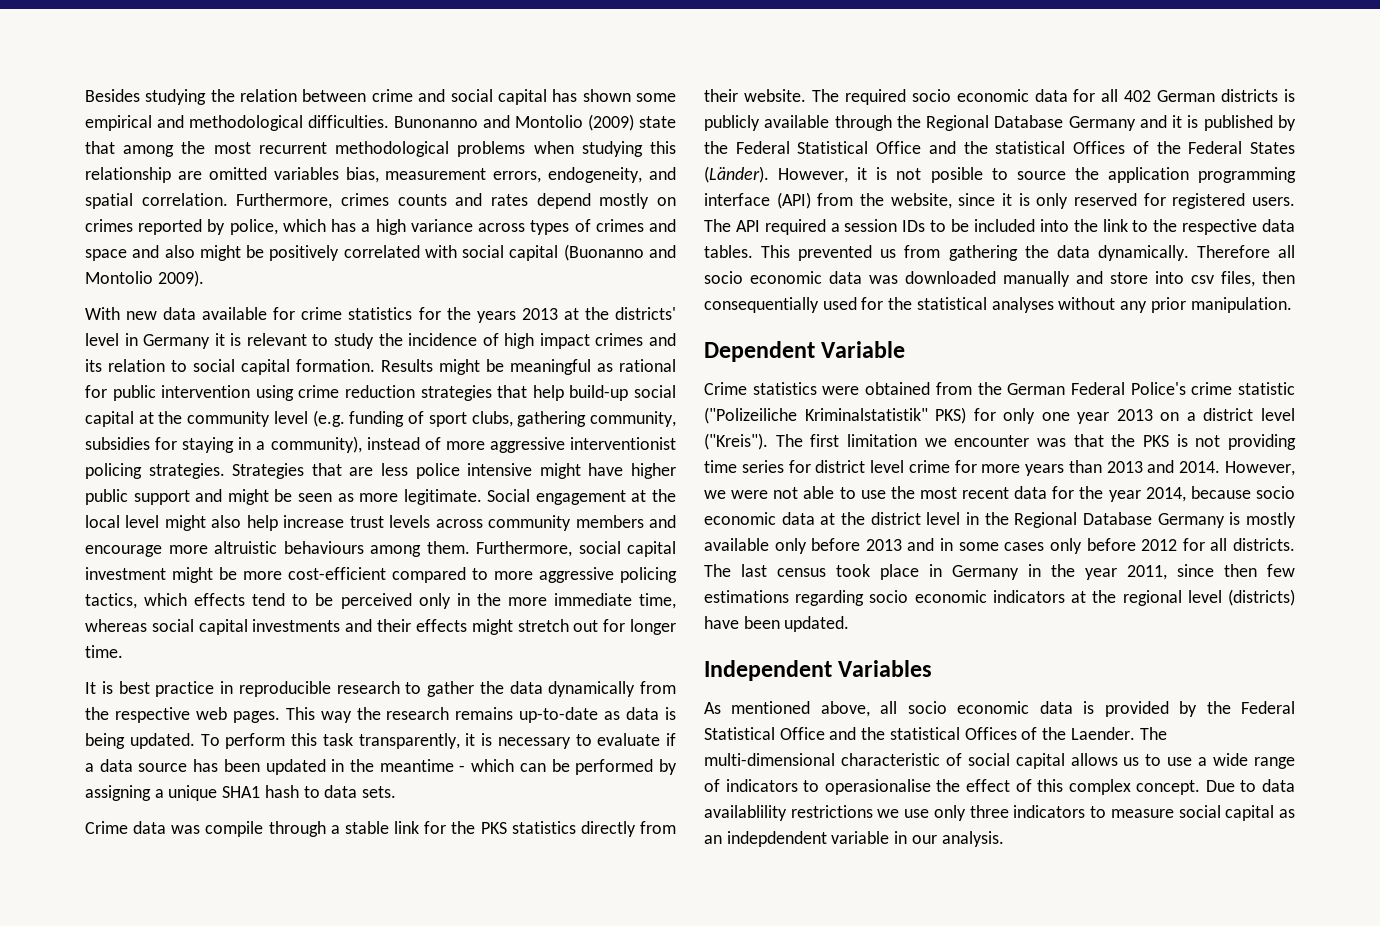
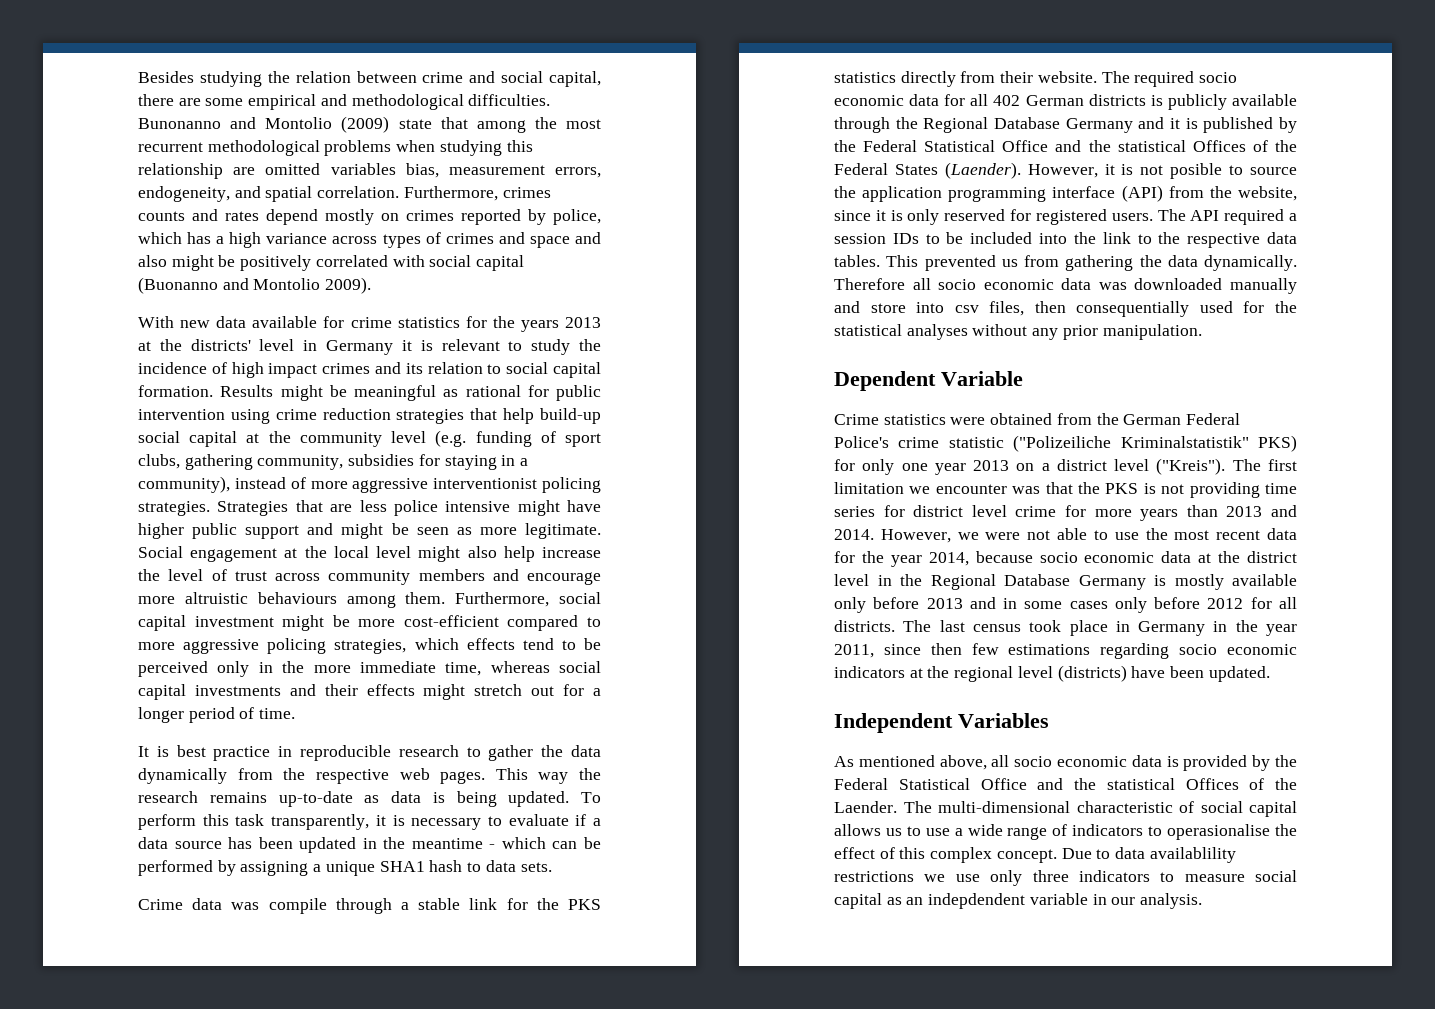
- Besides studying the relation between crime and social capital has shown some empirical and methodological difficulties.
+ Besides studying the relation between crime and social capital, there are some empirical and methodological difficulties.
- Social engagement at the local level might also help increase trust levels across community members and encourage more altruistic behaviours among them.
+ Social engagement at the local level might also help increase the level of trust across community members and encourage more altruistic behaviours among them.
- Furthermore, social capital investment might be more cost-efficient compared to more aggressive policing tactics, which effects tend to be perceived only in the more immediate time, whereas social capital investments and their effects might stretch out for longer time.
+ Furthermore, social capital investment might be more cost-efficient compared to more aggressive policing strategies, which effects tend to be perceived only in the more immediate time, whereas social capital investments and their effects might stretch out for a longer period of time.
- The required socio economic data for all 402 German districts is publicly available through the Regional Database Germany and it is published by the Federal Statistical Office and the statistical Offices of the Federal States (Länder).
+ The required socio economic data for all 402 German districts is publicly available through the Regional Database Germany and it is published by the Federal Statistical Office and the statistical Offices of the Federal States (Laender).

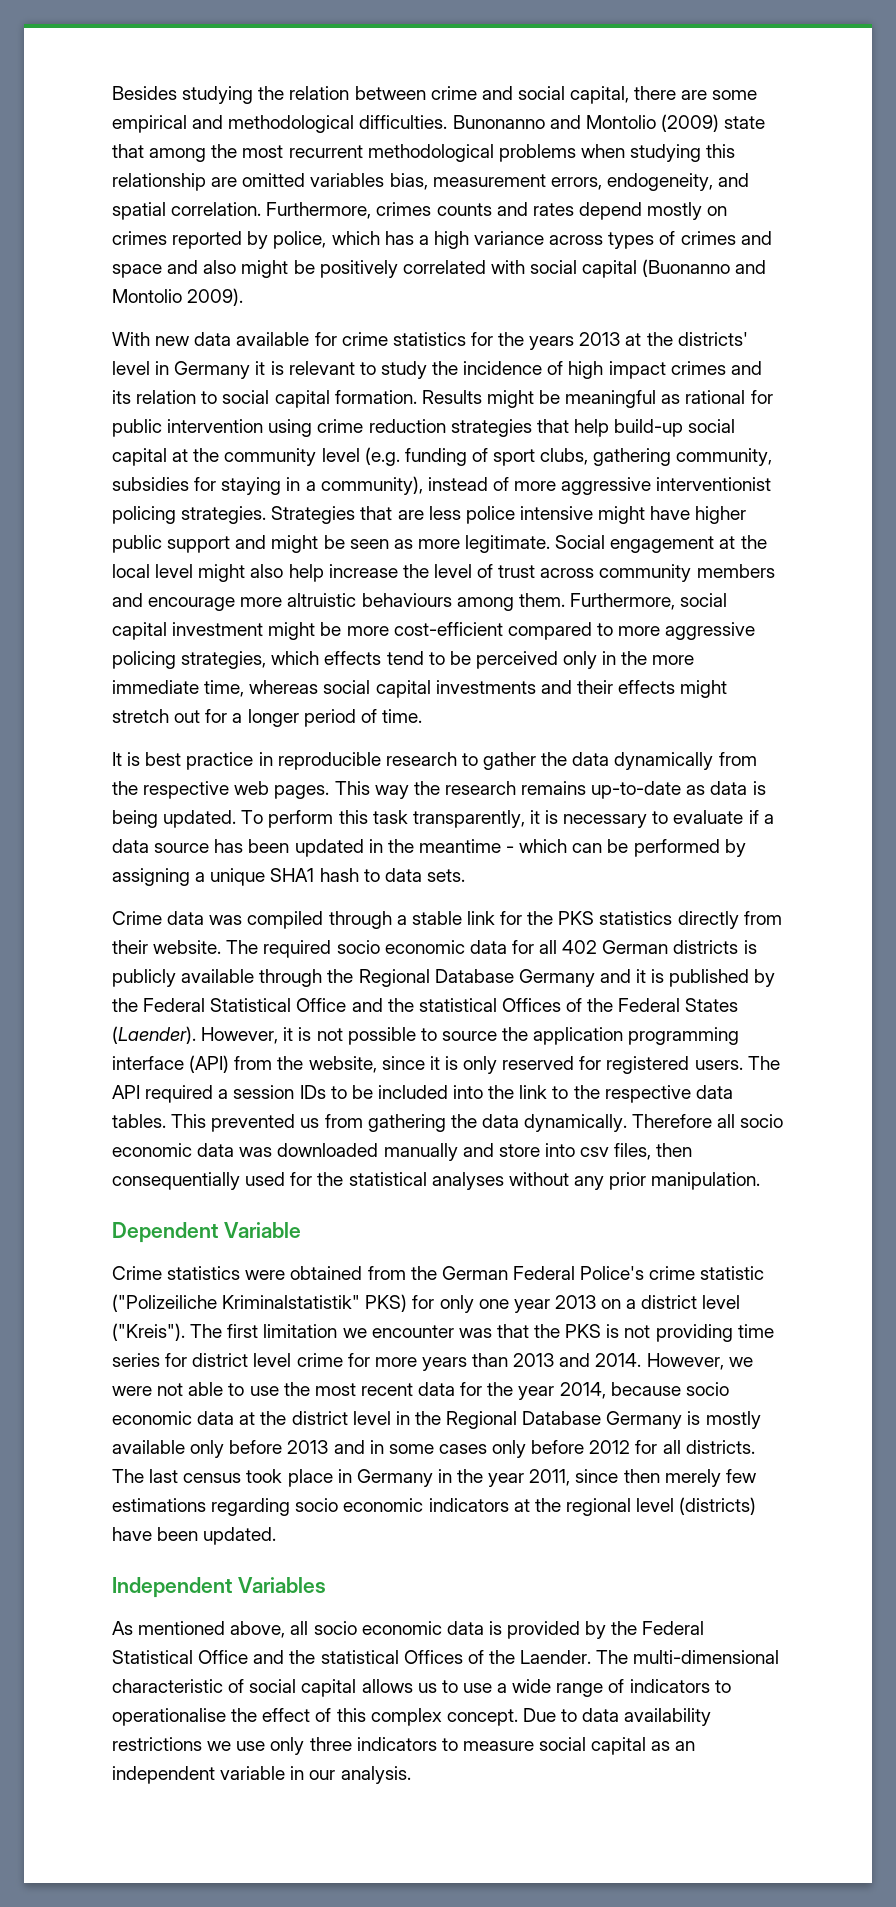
- Crime data was compile through a stable link for the PKS statistics directly from their website.
+ Crime data was compiled through a stable link for the PKS statistics directly from their website.
- However, it is not posible to source the application programming interface (API) from the website, since it is only reserved for registered users.
+ However, it is not possible to source the application programming interface (API) from the website, since it is only reserved for registered users.
- The last census took place in Germany in the year 2011, since then few estimations regarding socio economic indicators at the regional level (districts) have been updated.
+ The last census took place in Germany in the year 2011, since then merely few estimations regarding socio economic indicators at the regional level (districts) have been updated.
- The multi-dimensional characteristic of social capital allows us to use a wide range of indicators to operasionalise the effect of this complex concept.
+ The multi-dimensional characteristic of social capital allows us to use a wide range of indicators to operationalise the effect of this complex concept.
- Due to data availablility restrictions we use only three indicators to measure social capital as an indepdendent variable in our analysis.
+ Due to data availability restrictions we use only three indicators to measure social capital as an independent variable in our analysis.

